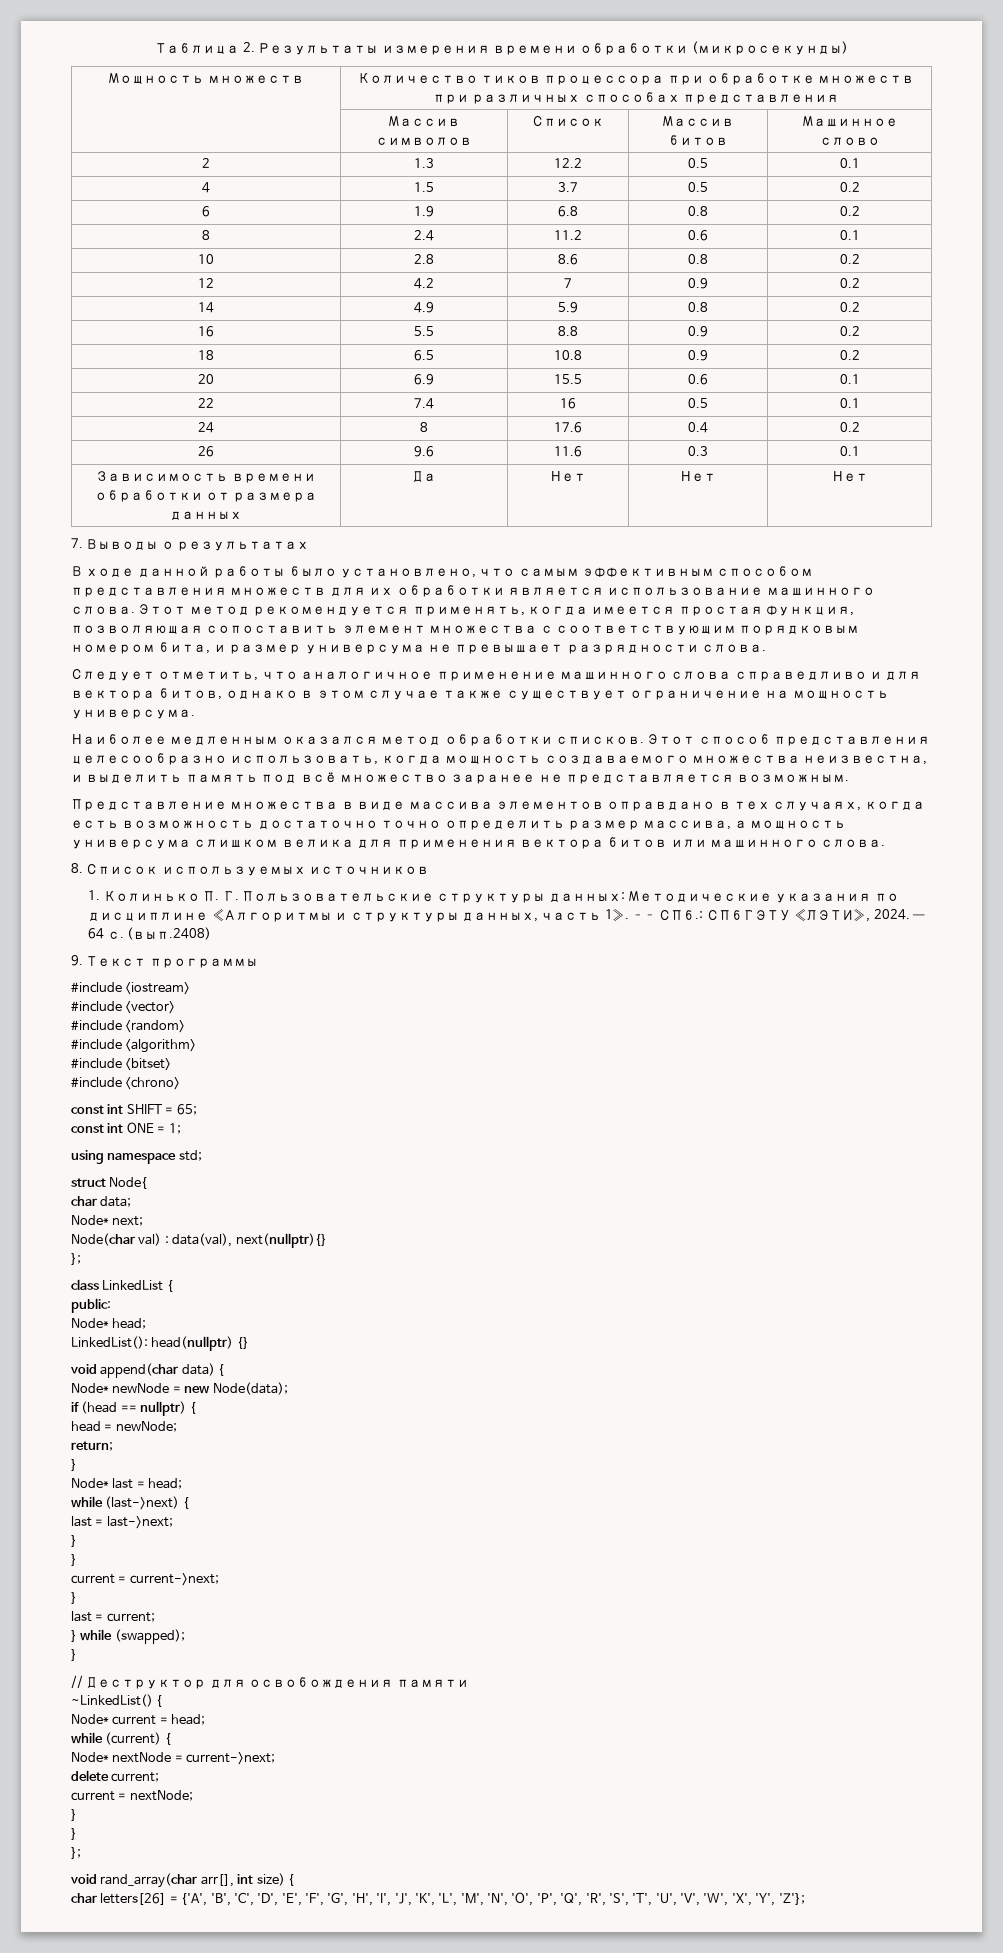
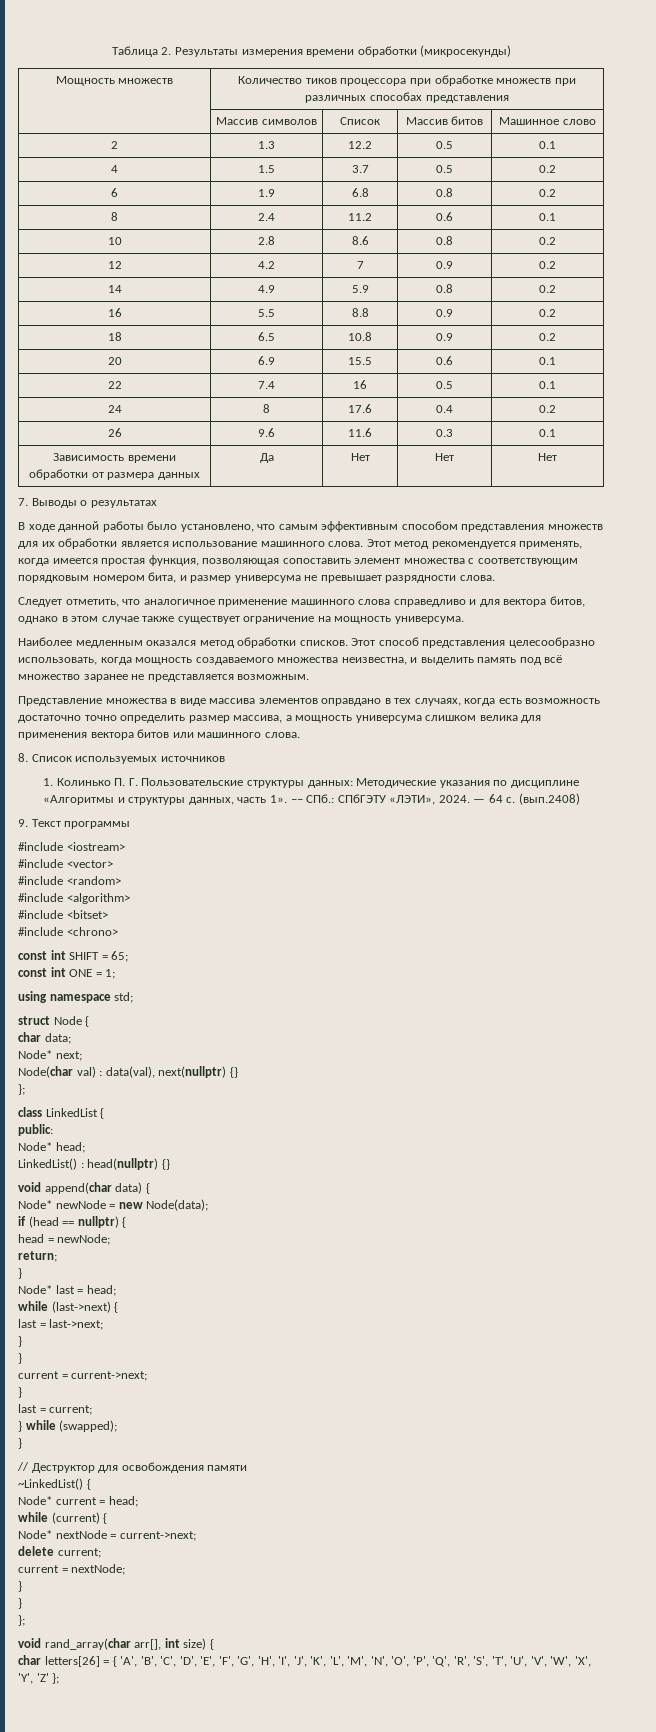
- struct Node{
+ struct Node {
- Node(char val) : data(val), next(nullptr){}
+ Node(char val) : data(val), next(nullptr) {}
- LinkedList(): head(nullptr) {}
+ LinkedList() : head(nullptr) {}
- char letters[26] = {'A', 'B', 'C', 'D', 'E', 'F', 'G', 'H', 'I', 'J', 'K', 'L', 'M', 'N', 'O', 'P', 'Q', 'R', 'S', 'T', 'U', 'V', 'W', 'X', 'Y', 'Z'};
+ char letters[26] = { 'A', 'B', 'C', 'D', 'E', 'F', 'G', 'H', 'I', 'J', 'K', 'L', 'M', 'N', 'O', 'P', 'Q', 'R', 'S', 'T', 'U', 'V', 'W', 'X', 'Y', 'Z' };

